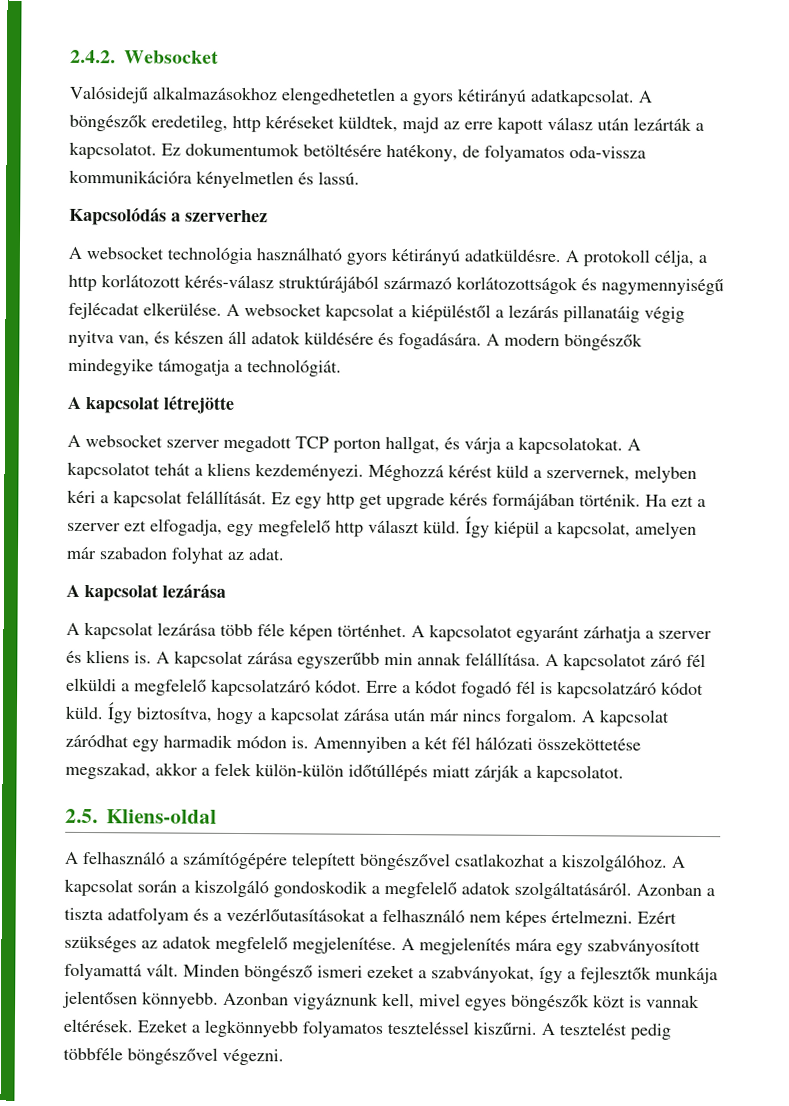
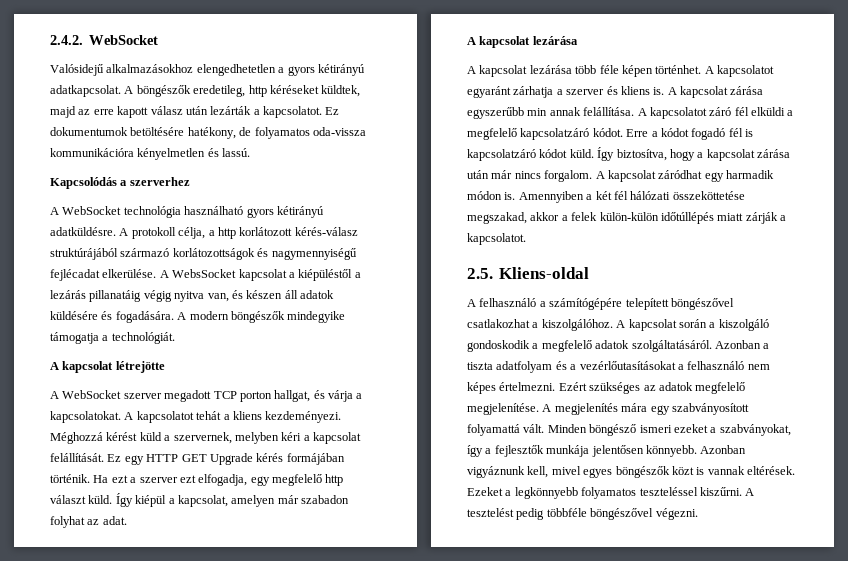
- 2.4.2. Websocket
+ 2.4.2. WebSocket
- A websocket technológia használható gyors kétirányú adatküldésre.
+ A WebSocket technológia használható gyors kétirányú adatküldésre.
- A websocket kapcsolat a kiépüléstől a lezárás pillanatáig végig nyitva van, és készen áll adatok küldésére és fogadására.
+ A WebsSocket kapcsolat a kiépüléstől a lezárás pillanatáig végig nyitva van, és készen áll adatok küldésére és fogadására.
- A websocket szerver megadott TCP porton hallgat, és várja a kapcsolatokat.
+ A WebSocket szerver megadott TCP porton hallgat, és várja a kapcsolatokat.
- Ez egy http get upgrade kérés formájában történik.
+ Ez egy HTTP GET Upgrade kérés formájában történik.

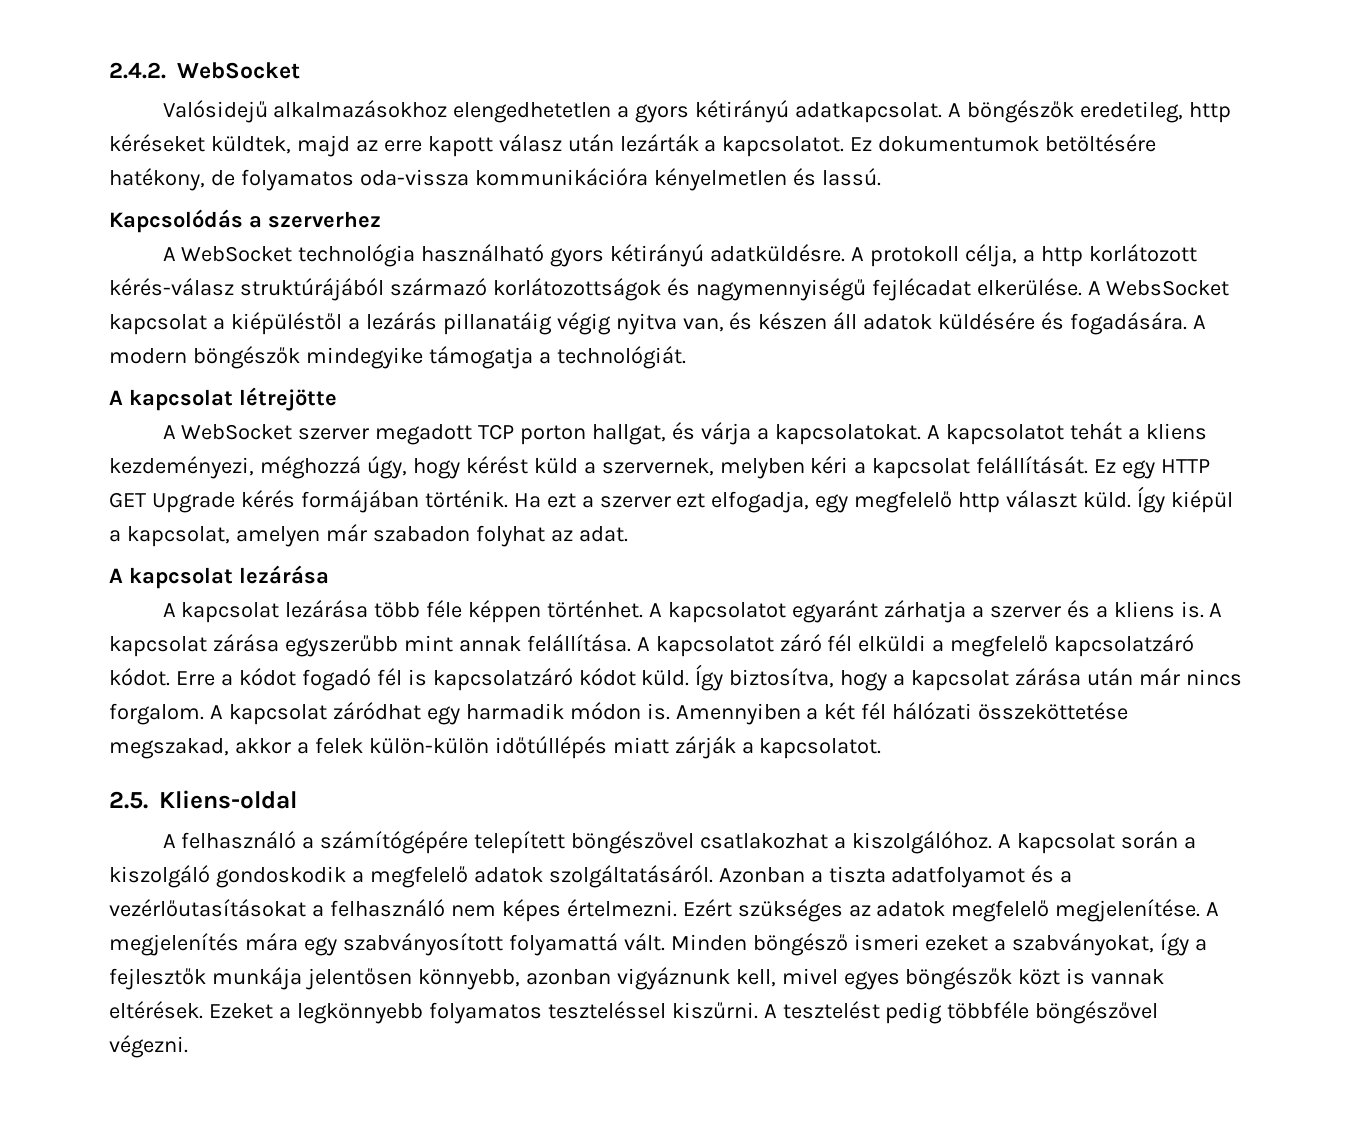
- A kapcsolatot tehát a kliens kezdeményezi. Méghozzá kérést küld a szervernek, melyben kéri a kapcsolat felállítását.
+ A kapcsolatot tehát a kliens kezdeményezi, méghozzá úgy, hogy kérést küld a szervernek, melyben kéri a kapcsolat felállítását.
- A kapcsolat lezárása több féle képen történhet.
+ A kapcsolat lezárása több féle képpen történhet.
- A kapcsolatot egyaránt zárhatja a szerver és kliens is.
+ A kapcsolatot egyaránt zárhatja a szerver és a kliens is.
- A kapcsolat zárása egyszerűbb min annak felállítása.
+ A kapcsolat zárása egyszerűbb mint annak felállítása.
- Azonban a tiszta adatfolyam és a vezérlőutasításokat a felhasználó nem képes értelmezni.
+ Azonban a tiszta adatfolyamot és a vezérlőutasításokat a felhasználó nem képes értelmezni.
- Minden böngésző ismeri ezeket a szabványokat, így a fejlesztők munkája jelentősen könnyebb. Azonban vigyáznunk kell, mivel egyes böngészők közt is vannak eltérések.
+ Minden böngésző ismeri ezeket a szabványokat, így a fejlesztők munkája jelentősen könnyebb, azonban vigyáznunk kell, mivel egyes böngészők közt is vannak eltérések.

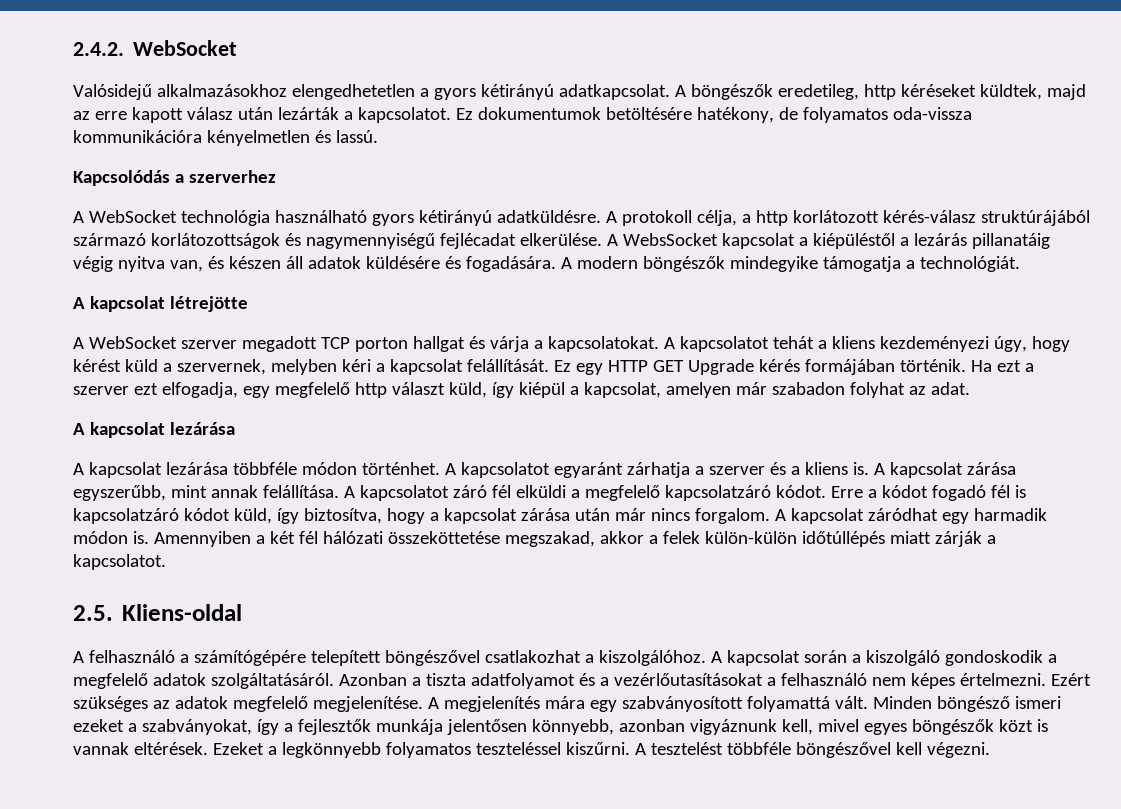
- A WebSocket szerver megadott TCP porton hallgat, és várja a kapcsolatokat.
+ A WebSocket szerver megadott TCP porton hallgat és várja a kapcsolatokat.
- A kapcsolatot tehát a kliens kezdeményezi, méghozzá úgy, hogy kérést küld a szervernek, melyben kéri a kapcsolat felállítását.
+ A kapcsolatot tehát a kliens kezdeményezi úgy, hogy kérést küld a szervernek, melyben kéri a kapcsolat felállítását.
- Ha ezt a szerver ezt elfogadja, egy megfelelő http választ küld. Így kiépül a kapcsolat, amelyen már szabadon folyhat az adat.
+ Ha ezt a szerver ezt elfogadja, egy megfelelő http választ küld, így kiépül a kapcsolat, amelyen már szabadon folyhat az adat.
- A kapcsolat lezárása több féle képpen történhet.
+ A kapcsolat lezárása többféle módon történhet.
- A kapcsolat zárása egyszerűbb mint annak felállítása.
+ A kapcsolat zárása egyszerűbb, mint annak felállítása.
- Erre a kódot fogadó fél is kapcsolatzáró kódot küld. Így biztosítva, hogy a kapcsolat zárása után már nincs forgalom.
+ Erre a kódot fogadó fél is kapcsolatzáró kódot küld, így biztosítva, hogy a kapcsolat zárása után már nincs forgalom.
- A tesztelést pedig többféle böngészővel végezni.
+ A tesztelést többféle böngészővel kell végezni.

